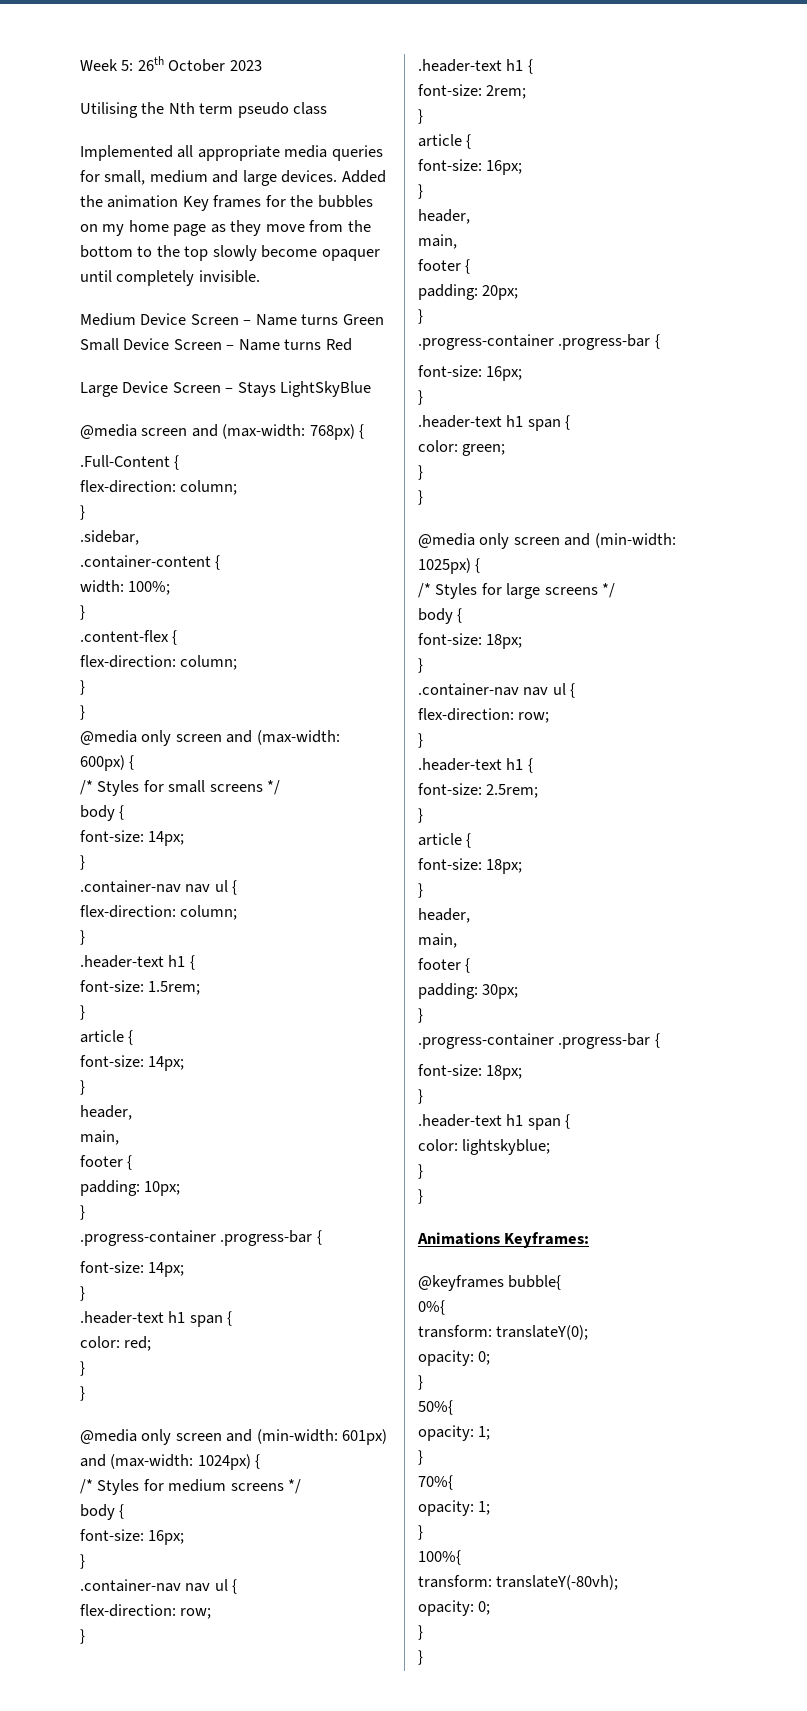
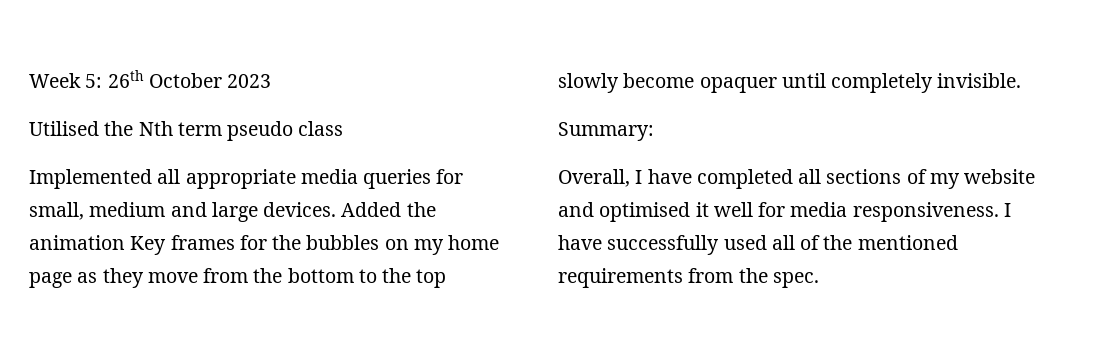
- Utilising the Nth term pseudo class
+ Utilised the Nth term pseudo class
- Medium Device Screen – Name turns Green Small Device Screen – Name turns Red
- Large Device Screen – Stays LightSkyBlue
- @media screen and (max-width: 768px) {
- .Full-Content {
- flex-direction: column;
- }
- .sidebar,
- .container-content {
- width: 100%;
- }
- .content-flex {
- flex-direction: column;
- }
- }
- @media only screen and (max-width: 600px) {
- /* Styles for small screens */
- body {
- font-size: 14px;
- }
- .container-nav nav ul {
- flex-direction: column;
- }
- .header-text h1 {
- font-size: 1.5rem;
- }
- article {
- font-size: 14px;
- }
- header,
- main,
- footer {
- padding: 10px;
- }
- .progress-container .progress-bar {
- font-size: 14px;
- }
- .header-text h1 span {
- color: red;
- }
- }
- @media only screen and (min-width: 601px) and (max-width: 1024px) {
- /* Styles for medium screens */
- body {
- font-size: 16px;
- }
- .container-nav nav ul {
- flex-direction: row;
- }
- .header-text h1 {
- font-size: 2rem;
- }
- article {
- font-size: 16px;
- }
- header,
- main,
- footer {
- padding: 20px;
- }
- .progress-container .progress-bar {
- font-size: 16px;
- }
- .header-text h1 span {
- color: green;
- }
- }
- @media only screen and (min-width: 1025px) {
- /* Styles for large screens */
- body {
- font-size: 18px;
- }
- .container-nav nav ul {
- flex-direction: row;
- }
- .header-text h1 {
- font-size: 2.5rem;
- }
- article {
- font-size: 18px;
- }
- header,
- main,
- footer {
- padding: 30px;
- }
- .progress-container .progress-bar {
- font-size: 18px;
- }
- .header-text h1 span {
- color: lightskyblue;
- }
- }
- Animations Keyframes:
- @keyframes bubble{
- 0%{
- transform: translateY(0);
- opacity: 0;
- }
- 50%{
- opacity: 1;
- }
- 70%{
- opacity: 1;
- }
- 100%{
- transform: translateY(-80vh);
- opacity: 0;
- }
- }
+ Summary:
+ Overall, I have completed all sections of my website and optimised it well for media responsiveness. I have successfully used all of the mentioned requirements from the spec.

